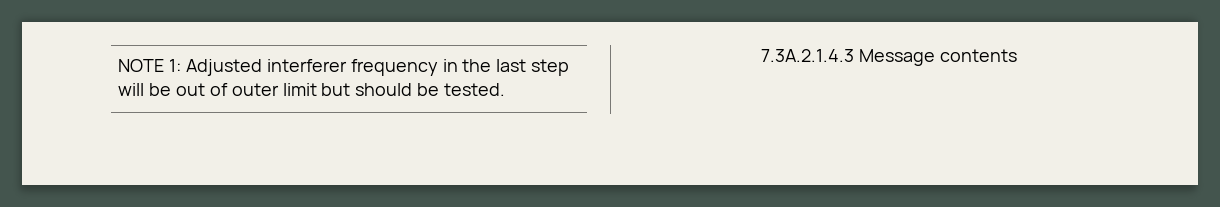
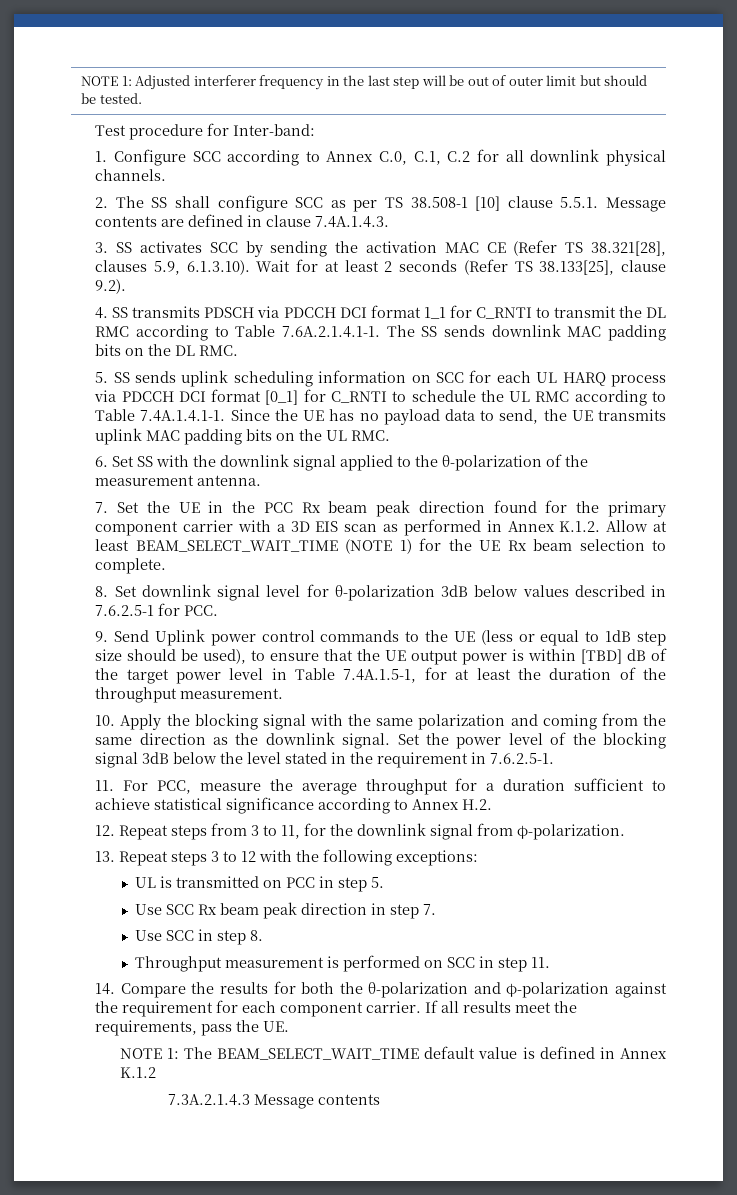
+ Test procedure for Inter-band:
+ 1. Configure SCC according to Annex C.0, C.1, C.2 for all downlink physical channels.
+ 2. The SS shall configure SCC as per TS 38.508-1 [10] clause 5.5.1. Message contents are defined in clause 7.4A.1.4.3.
+ 3. SS activates SCC by sending the activation MAC CE (Refer TS 38.321[28], clauses 5.9, 6.1.3.10). Wait for at least 2 seconds (Refer TS 38.133[25], clause 9.2).
+ 4. SS transmits PDSCH via PDCCH DCI format 1_1 for C_RNTI to transmit the DL RMC according to Table 7.6A.2.1.4.1-1. The SS sends downlink MAC padding bits on the DL RMC.
+ 5. SS sends uplink scheduling information on SCC for each UL HARQ process via PDCCH DCI format [0_1] for C_RNTI to schedule the UL RMC according to Table 7.4A.1.4.1-1. Since the UE has no payload data to send, the UE transmits uplink MAC padding bits on the UL RMC.
+ 6. Set SS with the downlink signal applied to the θ-polarization of the measurement antenna.
+ 7. Set the UE in the PCC Rx beam peak direction found for the primary component carrier with a 3D EIS scan as performed in Annex K.1.2. Allow at least BEAM_SELECT_WAIT_TIME (NOTE 1) for the UE Rx beam selection to complete.
+ 8. Set downlink signal level for θ-polarization 3dB below values described in 7.6.2.5-1 for PCC.
+ 9. Send Uplink power control commands to the UE (less or equal to 1dB step size should be used), to ensure that the UE output power is within [TBD] dB of the target power level in Table 7.4A.1.5-1, for at least the duration of the throughput measurement.
+ 10. Apply the blocking signal with the same polarization and coming from the same direction as the downlink signal. Set the power level of the blocking signal 3dB below the level stated in the requirement in 7.6.2.5-1.
+ 11. For PCC, measure the average throughput for a duration sufficient to achieve statistical significance according to Annex H.2.
+ 12. Repeat steps from 3 to 11, for the downlink signal from φ-polarization.
+ 13. Repeat steps 3 to 12 with the following exceptions:
+ UL is transmitted on PCC in step 5.
+ Use SCC Rx beam peak direction in step 7.
+ Use SCC in step 8.
+ Throughput measurement is performed on SCC in step 11.
+ 14. Compare the results for both the θ-polarization and φ-polarization against the requirement for each component carrier. If all results meet the requirements, pass the UE.
+ NOTE 1: The BEAM_SELECT_WAIT_TIME default value is defined in Annex K.1.2

